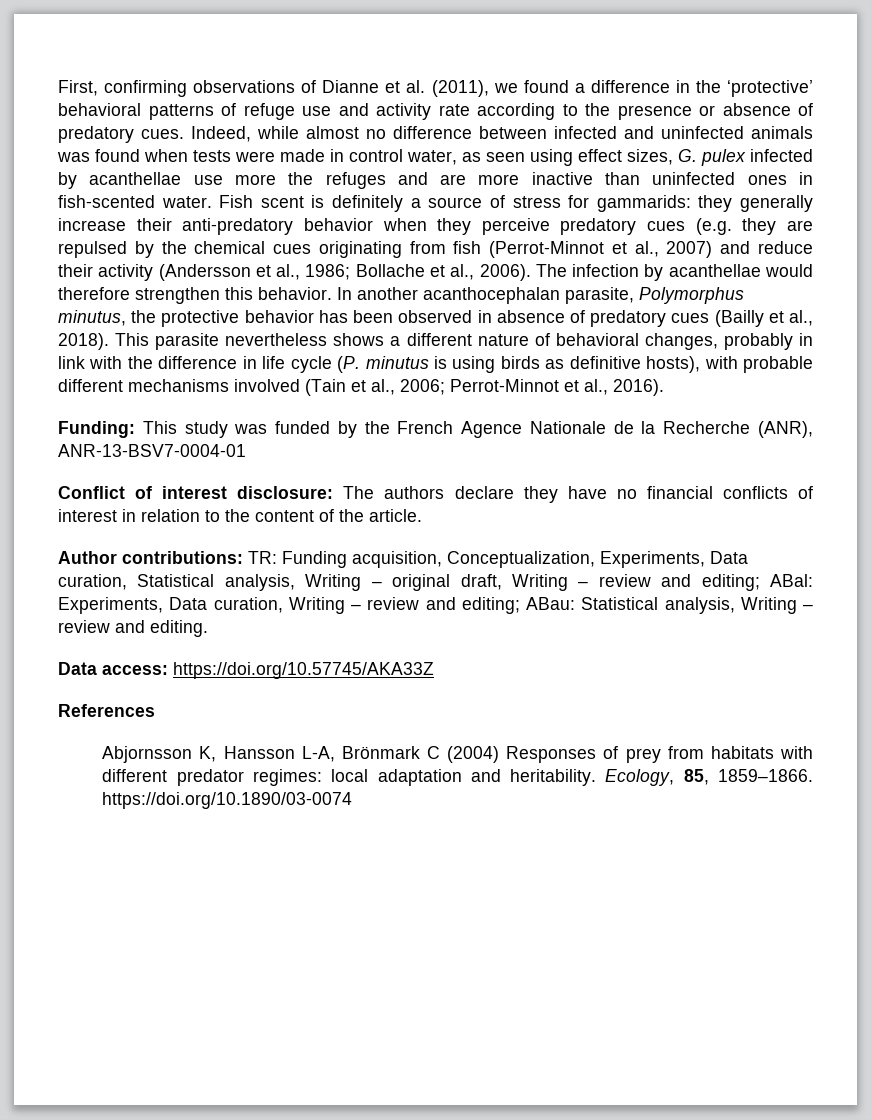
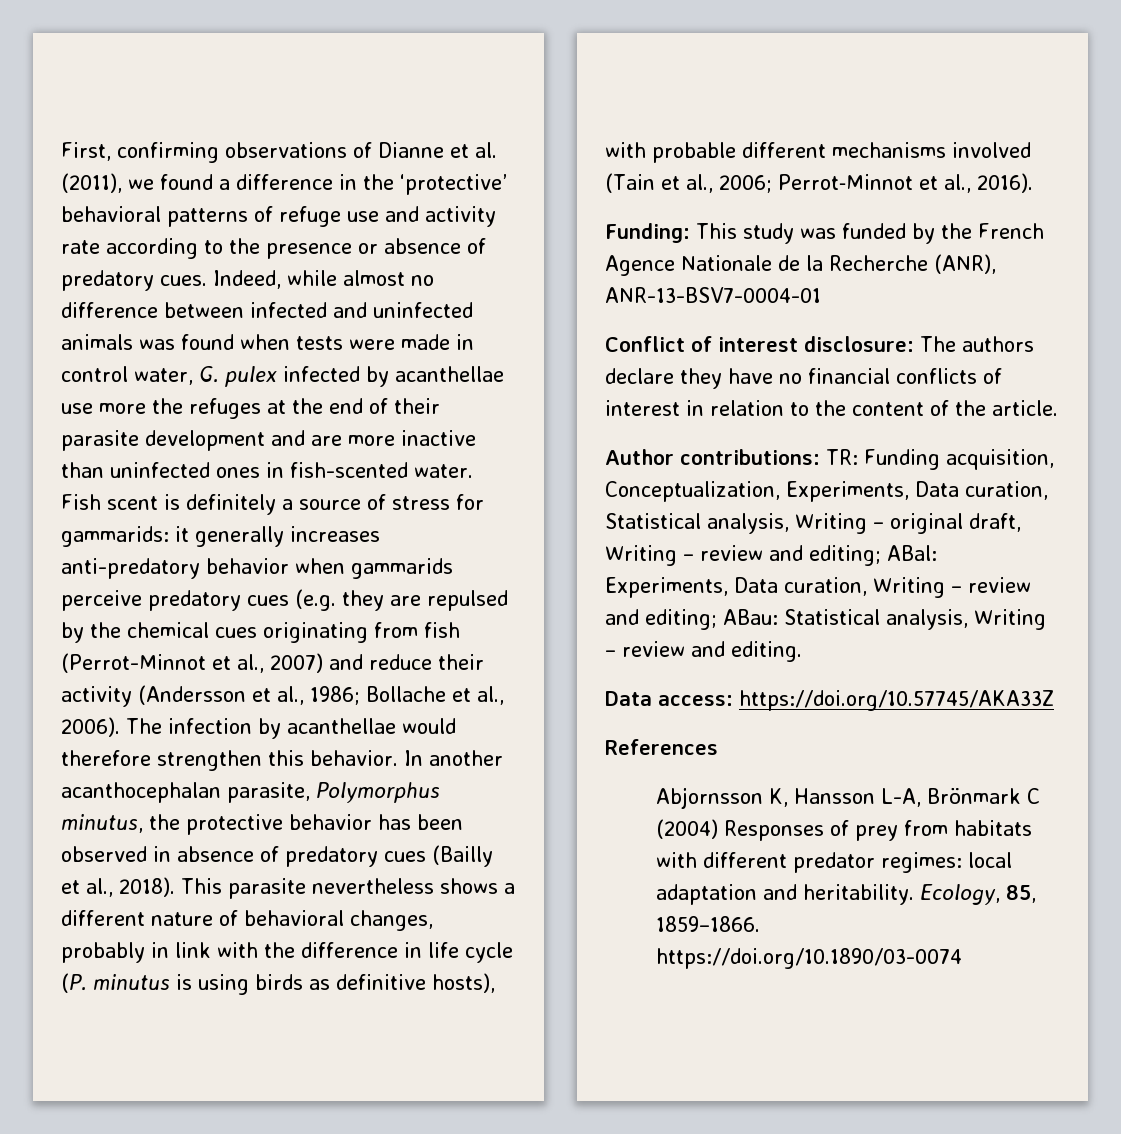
- Indeed, while almost no difference between infected and uninfected animals was found when tests were made in control water, as seen using effect sizes, G. pulex infected by acanthellae use more the refuges and are more inactive than uninfected ones in fish-scented water.
+ Indeed, while almost no difference between infected and uninfected animals was found when tests were made in control water, G. pulex infected by acanthellae use more the refuges at the end of their parasite development and are more inactive than uninfected ones in fish-scented water.
- Fish scent is definitely a source of stress for gammarids: they generally increase their anti-predatory behavior when they perceive predatory cues (e.g. they are repulsed by the chemical cues originating from fish (Perrot-Minnot et al., 2007) and reduce their activity (Andersson et al., 1986; Bollache et al., 2006).
+ Fish scent is definitely a source of stress for gammarids: it generally increases anti-predatory behavior when gammarids perceive predatory cues (e.g. they are repulsed by the chemical cues originating from fish (Perrot-Minnot et al., 2007) and reduce their activity (Andersson et al., 1986; Bollache et al., 2006).

